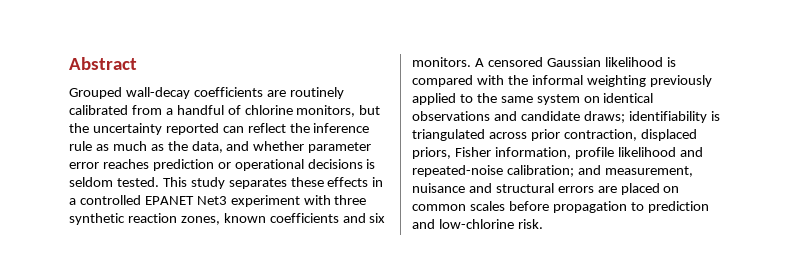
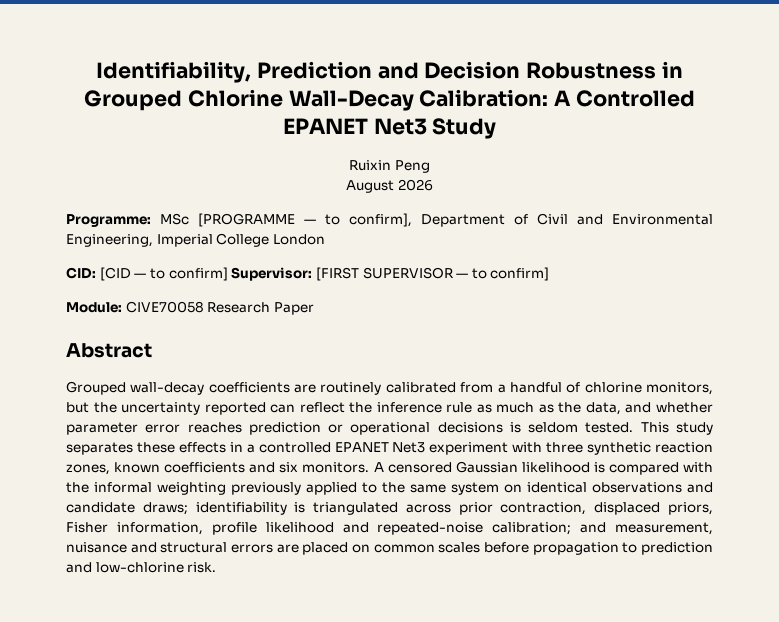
+ Identifiability, Prediction and Decision Robustness in Grouped Chlorine Wall-Decay Calibration: A Controlled EPANET Net3 Study
+ Ruixin Peng
+ August 2026
+ Programme: MSc [PROGRAMME — to confirm], Department of Civil and Environmental Engineering, Imperial College London
+ CID: [CID — to confirm] Supervisor: [FIRST SUPERVISOR — to confirm]
+ Module: CIVE70058 Research Paper

